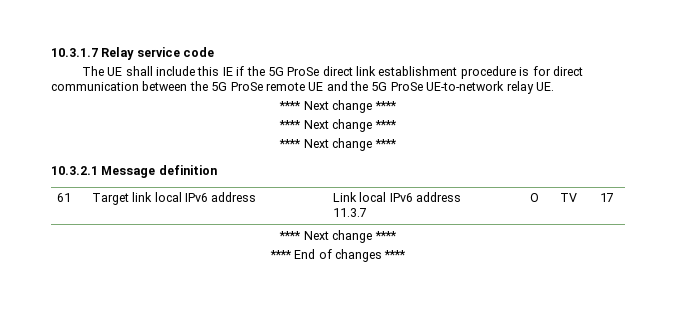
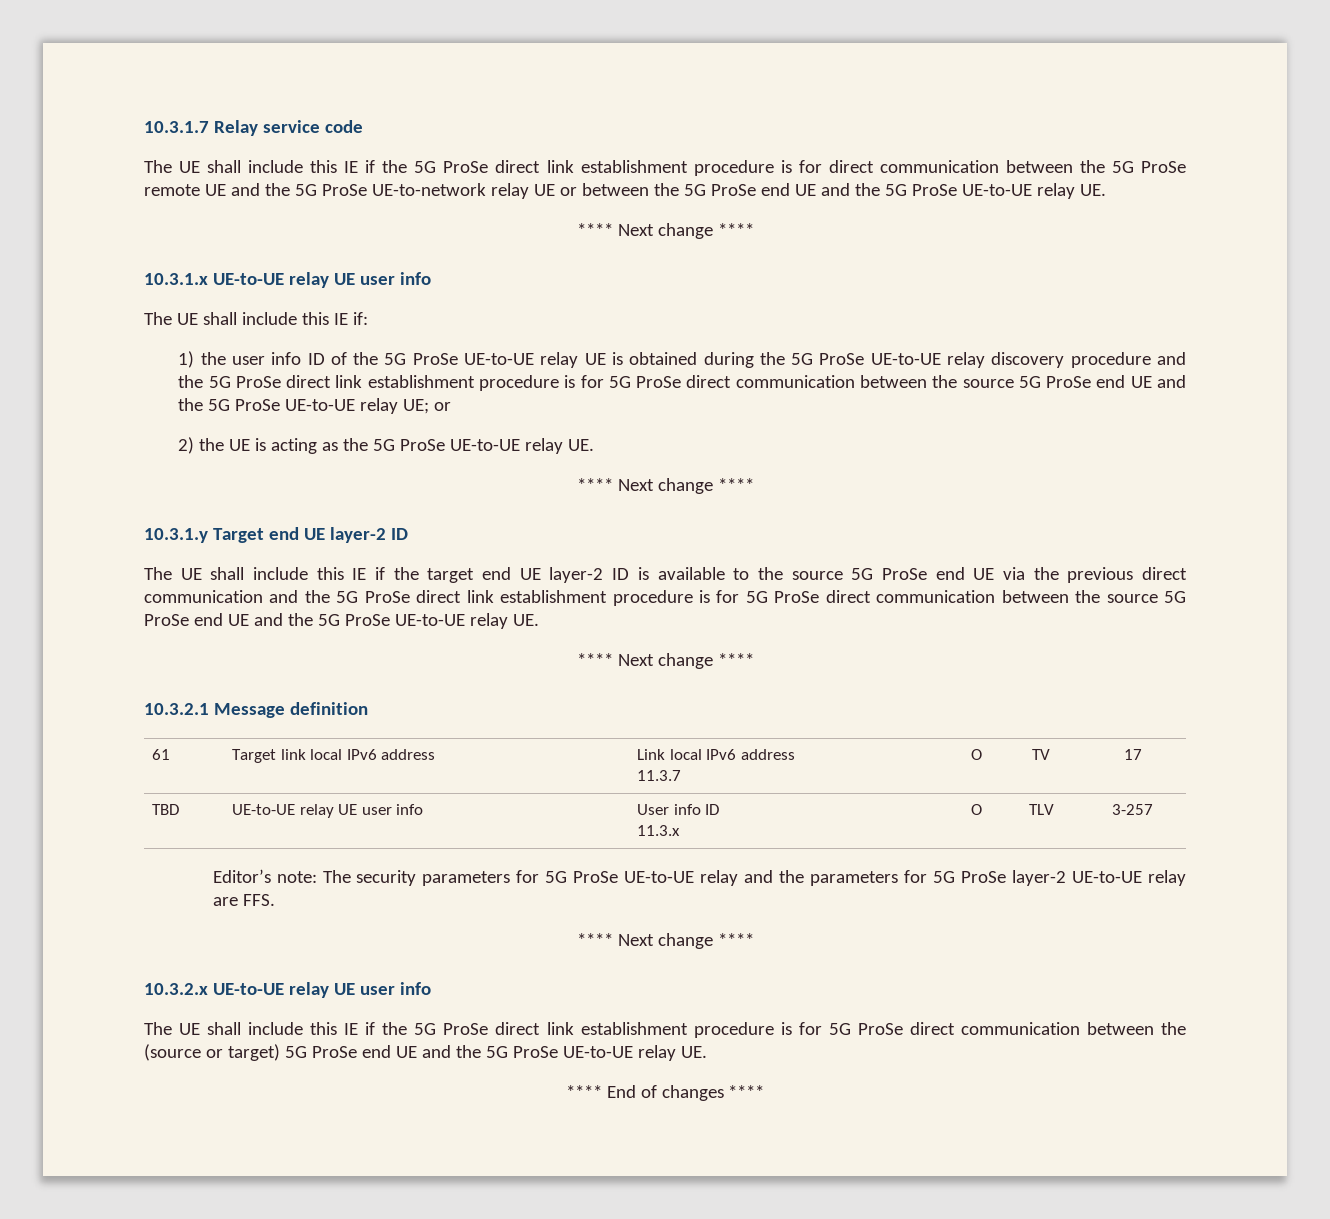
- The UE shall include this IE if the 5G ProSe direct link establishment procedure is for direct communication between the 5G ProSe remote UE and the 5G ProSe UE-to-network relay UE.
+ The UE shall include this IE if the 5G ProSe direct link establishment procedure is for direct communication between the 5G ProSe remote UE and the 5G ProSe UE-to-network relay UE or between the 5G ProSe end UE and the 5G ProSe UE-to-UE relay UE.
  **** Next change ****
+ 10.3.1.x UE-to-UE relay UE user info
+ The UE shall include this IE if:
+ 1) the user info ID of the 5G ProSe UE-to-UE relay UE is obtained during the 5G ProSe UE-to-UE relay discovery procedure and the 5G ProSe direct link establishment procedure is for 5G ProSe direct communication between the source 5G ProSe end UE and the 5G ProSe UE-to-UE relay UE; or
+ 2) the UE is acting as the 5G ProSe UE-to-UE relay UE.
  **** Next change ****
+ 10.3.1.y Target end UE layer-2 ID
+ The UE shall include this IE if the target end UE layer-2 ID is available to the source 5G ProSe end UE via the previous direct communication and the 5G ProSe direct link establishment procedure is for 5G ProSe direct communication between the source 5G ProSe end UE and the 5G ProSe UE-to-UE relay UE.
  61 | Target link local IPv6 address | Link local IPv6 address
  11.3.7 | O | TV | 17
+ TBD | UE-to-UE relay UE user info | User info ID
+ 11.3.x | O | TLV | 3-257
+ Editor’s note: The security parameters for 5G ProSe UE-to-UE relay and the parameters for 5G ProSe layer-2 UE-to-UE relay are FFS.
  **** Next change ****
+ 10.3.2.x UE-to-UE relay UE user info
+ The UE shall include this IE if the 5G ProSe direct link establishment procedure is for 5G ProSe direct communication between the (source or target) 5G ProSe end UE and the 5G ProSe UE-to-UE relay UE.

